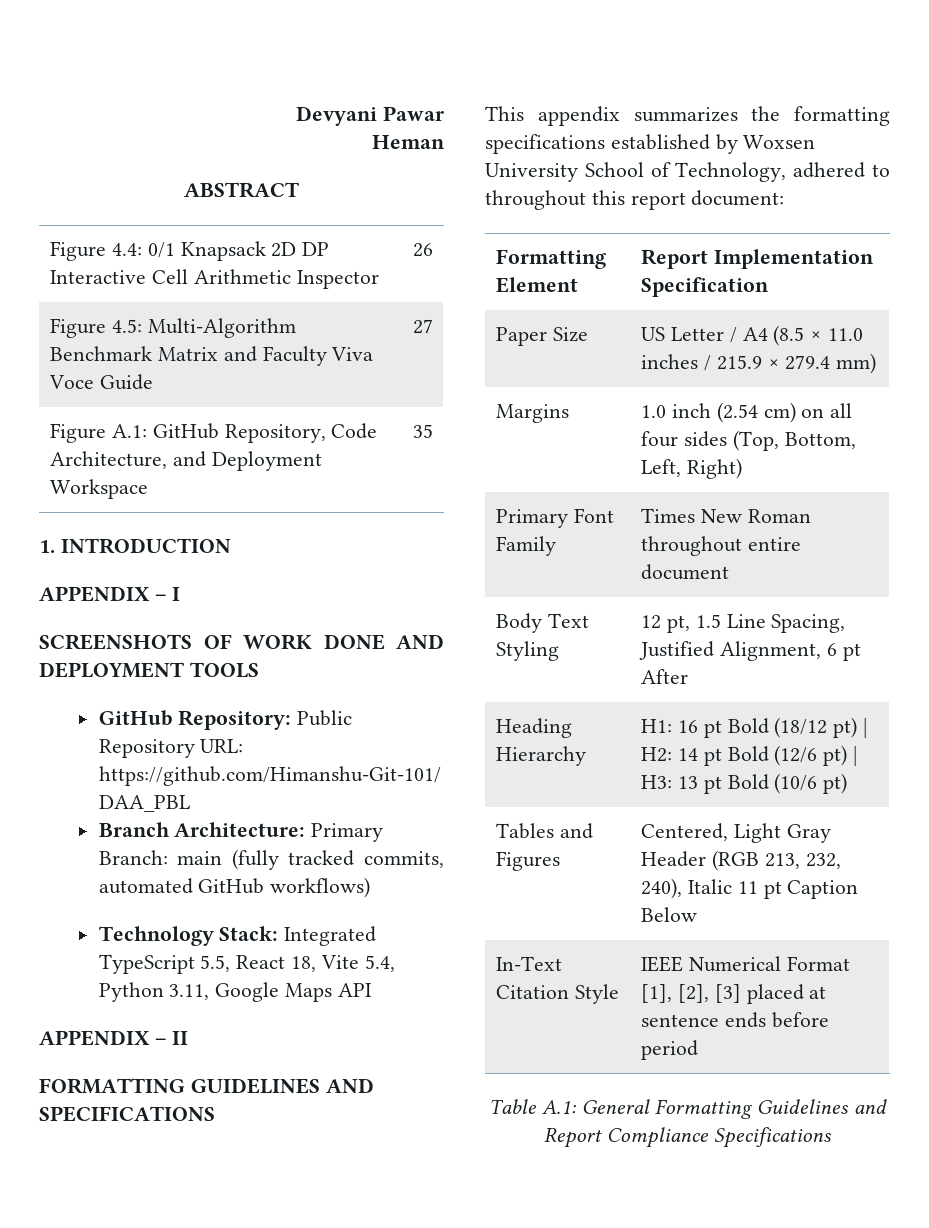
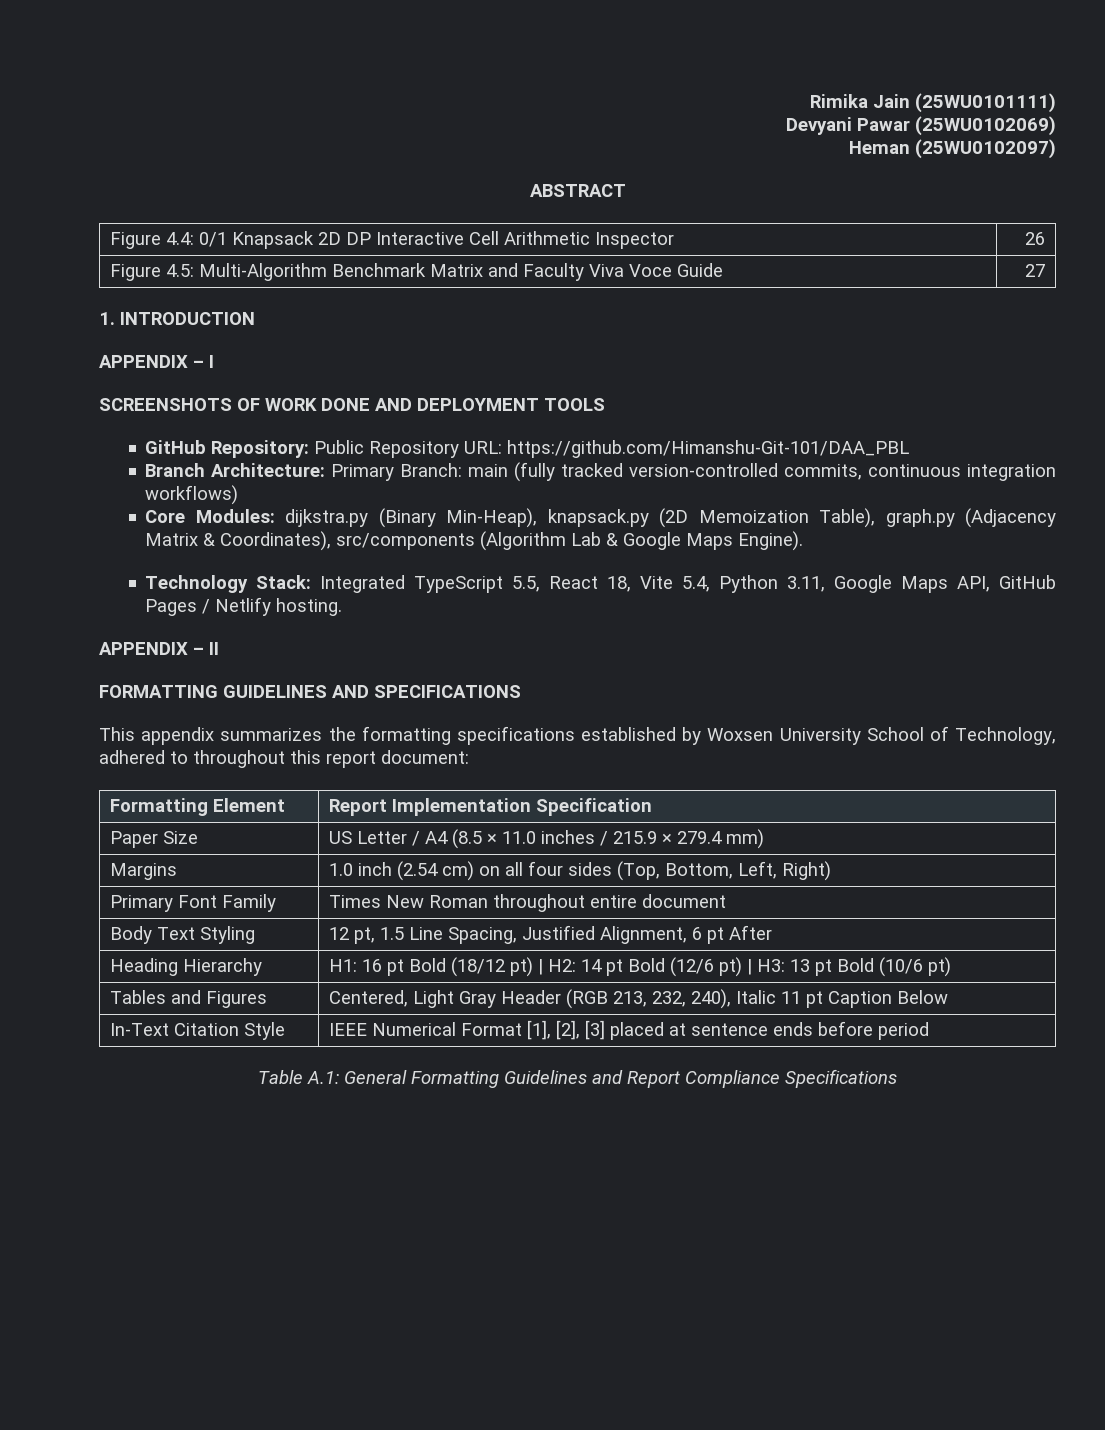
+ Rimika Jain (25WU0101111)
- Devyani Pawar
+ Devyani Pawar (25WU0102069)
- Heman
+ Heman (25WU0102097)
- Figure A.1: GitHub Repository, Code Architecture, and Deployment Workspace | 35
- Branch Architecture: Primary Branch: main (fully tracked commits, automated GitHub workflows)
+ Branch Architecture: Primary Branch: main (fully tracked version-controlled commits, continuous integration workflows)
+ Core Modules: dijkstra.py (Binary Min-Heap), knapsack.py (2D Memoization Table), graph.py (Adjacency Matrix & Coordinates), src/components (Algorithm Lab & Google Maps Engine).
- Technology Stack: Integrated TypeScript 5.5, React 18, Vite 5.4, Python 3.11, Google Maps API
+ Technology Stack: Integrated TypeScript 5.5, React 18, Vite 5.4, Python 3.11, Google Maps API, GitHub Pages / Netlify hosting.

